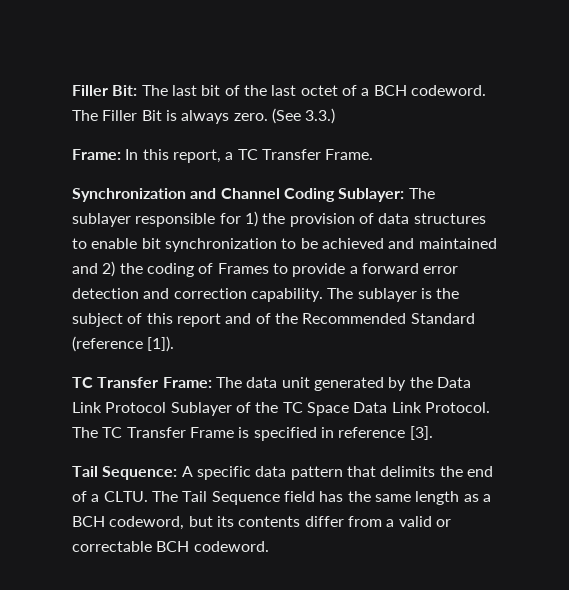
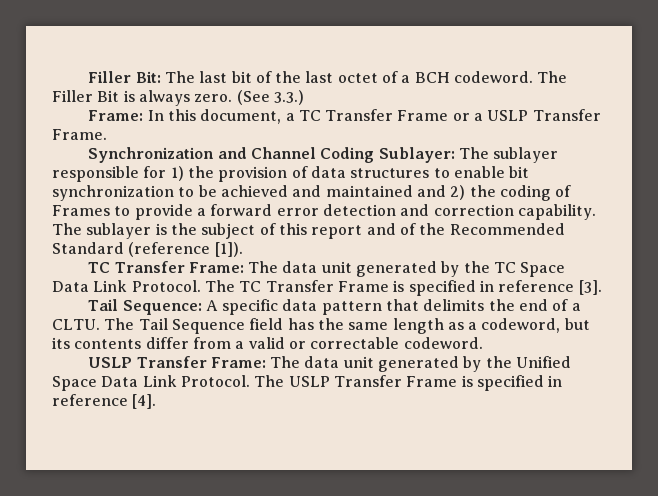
- Frame: In this report, a TC Transfer Frame.
+ Frame: In this document, a TC Transfer Frame or a USLP Transfer Frame.
- TC Transfer Frame: The data unit generated by the Data Link Protocol Sublayer of the TC Space Data Link Protocol.
+ TC Transfer Frame: The data unit generated by the TC Space Data Link Protocol.
- The Tail Sequence field has the same length as a BCH codeword, but its contents differ from a valid or correctable BCH codeword.
+ The Tail Sequence field has the same length as a codeword, but its contents differ from a valid or correctable codeword.
+ USLP Transfer Frame: The data unit generated by the Unified Space Data Link Protocol. The USLP Transfer Frame is specified in reference [4].

